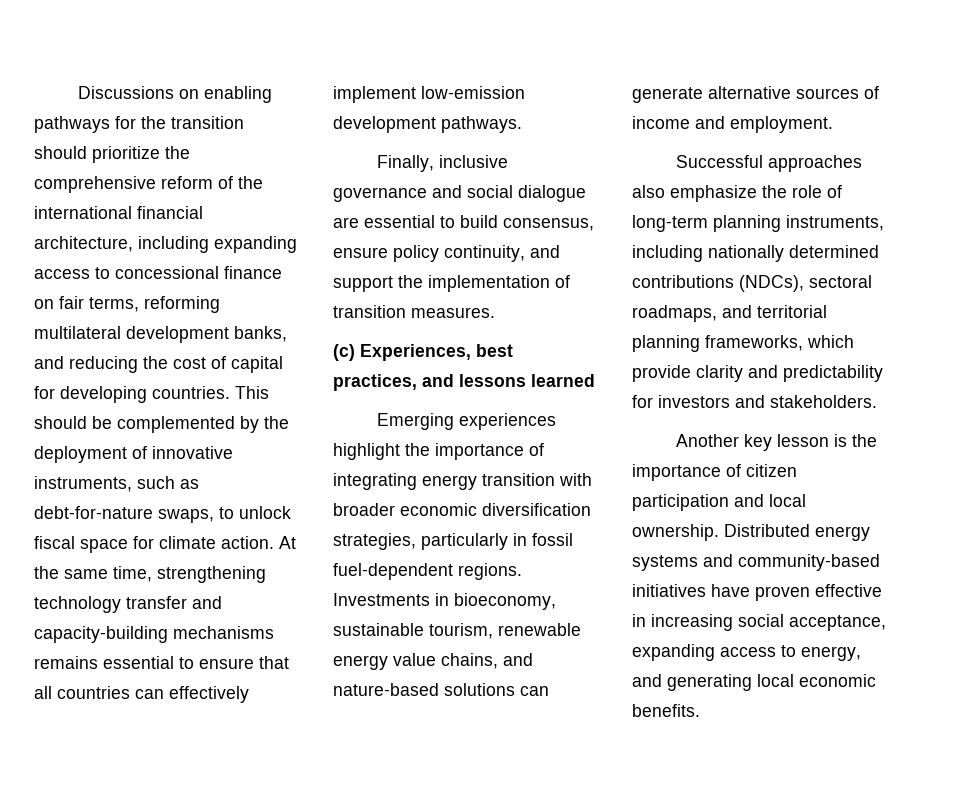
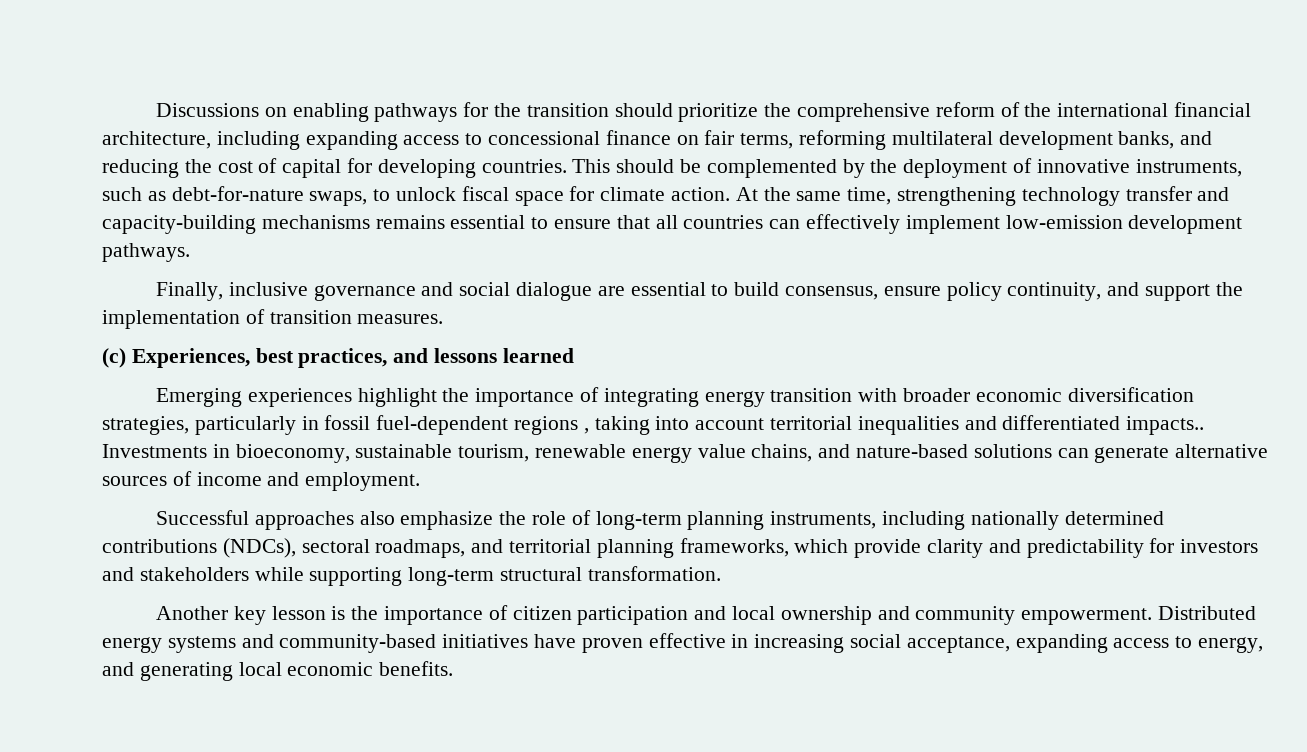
- Emerging experiences highlight the importance of integrating energy transition with broader economic diversification strategies, particularly in fossil fuel-dependent regions.
+ Emerging experiences highlight the importance of integrating energy transition with broader economic diversification strategies, particularly in fossil fuel-dependent regions , taking into account territorial inequalities and differentiated impacts..
- Successful approaches also emphasize the role of long-term planning instruments, including nationally determined contributions (NDCs), sectoral roadmaps, and territorial planning frameworks, which provide clarity and predictability for investors and stakeholders.
+ Successful approaches also emphasize the role of long-term planning instruments, including nationally determined contributions (NDCs), sectoral roadmaps, and territorial planning frameworks, which provide clarity and predictability for investors and stakeholders while supporting long-term structural transformation.
- Another key lesson is the importance of citizen participation and local ownership.
+ Another key lesson is the importance of citizen participation and local ownership and community empowerment.

